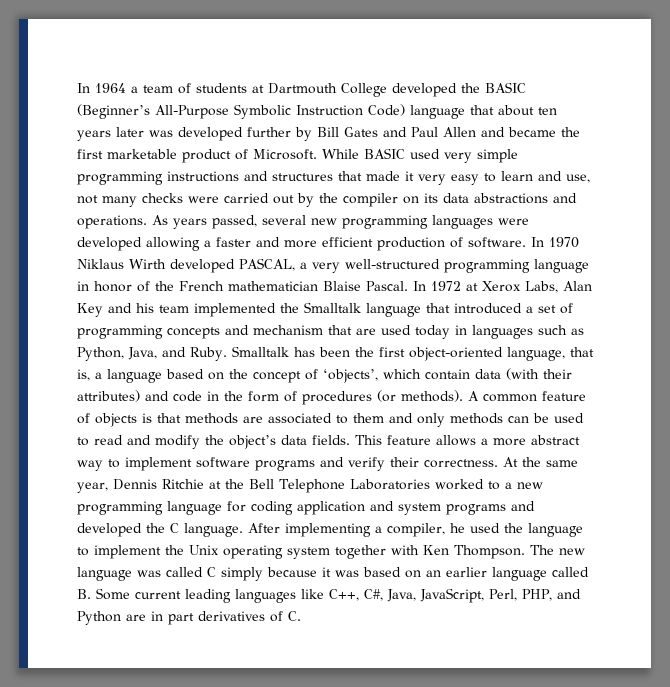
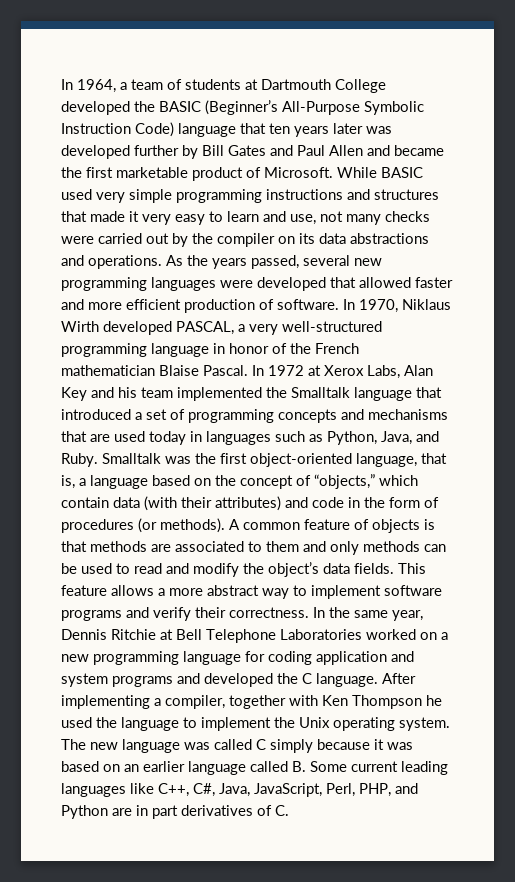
- In 1964 a team of students at Dartmouth College developed the BASIC (Beginner’s All-Purpose Symbolic Instruction Code) language that about ten years later was developed further by Bill Gates and Paul Allen and became the first marketable product of Microsoft.
+ In 1964, a team of students at Dartmouth College developed the BASIC (Beginner’s All-Purpose Symbolic Instruction Code) language that ten years later was developed further by Bill Gates and Paul Allen and became the first marketable product of Microsoft.
- As years passed, several new programming languages were developed allowing a faster and more efficient production of software.
+ As the years passed, several new programming languages were developed that allowed faster and more efficient production of software.
- In 1970 Niklaus Wirth developed PASCAL, a very well-structured programming language in honor of the French mathematician Blaise Pascal.
+ In 1970, Niklaus Wirth developed PASCAL, a very well-structured programming language in honor of the French mathematician Blaise Pascal.
- In 1972 at Xerox Labs, Alan Key and his team implemented the Smalltalk language that introduced a set of programming concepts and mechanism that are used today in languages such as Python, Java, and Ruby.
+ In 1972 at Xerox Labs, Alan Key and his team implemented the Smalltalk language that introduced a set of programming concepts and mechanisms that are used today in languages such as Python, Java, and Ruby.
- Smalltalk has been the first object-oriented language, that is, a language based on the concept of ‘objects’, which contain data (with their attributes) and code in the form of procedures (or methods).
+ Smalltalk was the first object-oriented language, that is, a language based on the concept of “objects,” which contain data (with their attributes) and code in the form of procedures (or methods).
- At the same year, Dennis Ritchie at the Bell Telephone Laboratories worked to a new programming language for coding application and system programs and developed the C language.
+ In the same year, Dennis Ritchie at Bell Telephone Laboratories worked on a new programming language for coding application and system programs and developed the C language.
- After implementing a compiler, he used the language to implement the Unix operating system together with Ken Thompson.
+ After implementing a compiler, together with Ken Thompson he used the language to implement the Unix operating system.

